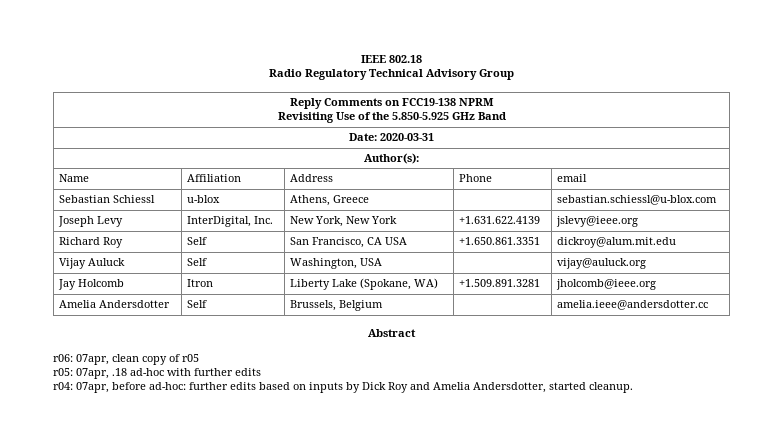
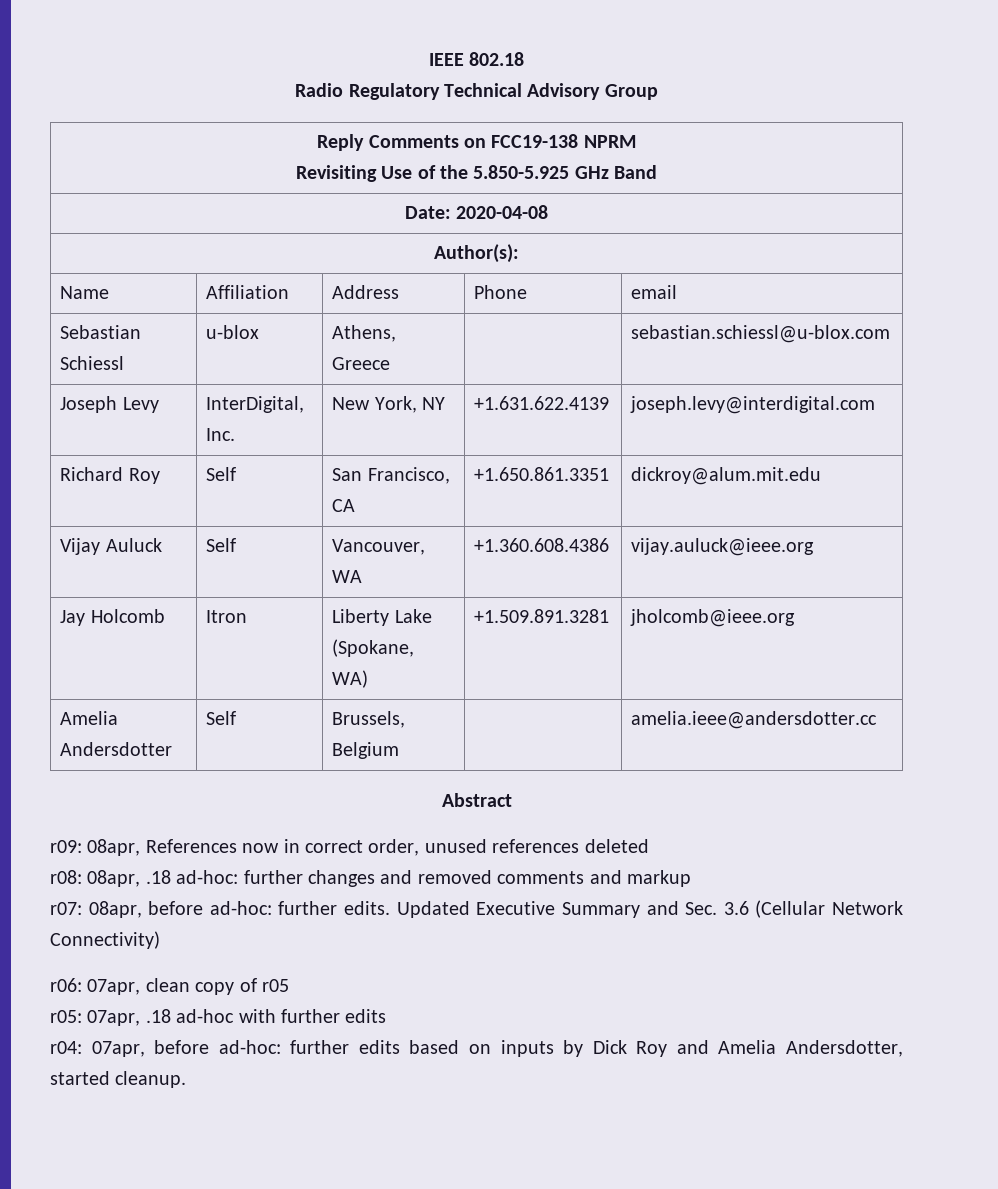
- Date: 2020-03-31
+ Date: 2020-04-08
- Joseph Levy | InterDigital, Inc. | New York, New York | +1.631.622.4139 | jslevy@ieee.org
+ Joseph Levy | InterDigital, Inc. | New York, NY | +1.631.622.4139 | joseph.levy@interdigital.com
- Richard Roy | Self | San Francisco, CA USA | +1.650.861.3351 | dickroy@alum.mit.edu
+ Richard Roy | Self | San Francisco, CA | +1.650.861.3351 | dickroy@alum.mit.edu
- Vijay Auluck | Self | Washington, USA | | vijay@auluck.org
+ Vijay Auluck | Self | Vancouver, WA | +1.360.608.4386 | vijay.auluck@ieee.org
+ r09: 08apr, References now in correct order, unused references deleted
+ r08: 08apr, .18 ad-hoc: further changes and removed comments and markup
+ r07: 08apr, before ad-hoc: further edits. Updated Executive Summary and Sec. 3.6 (Cellular Network Connectivity)

